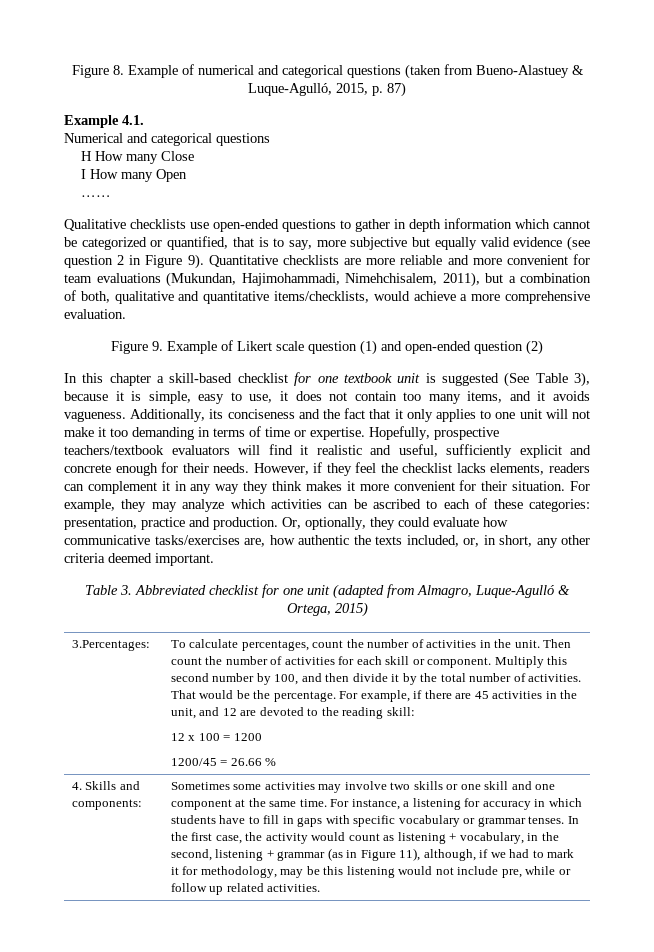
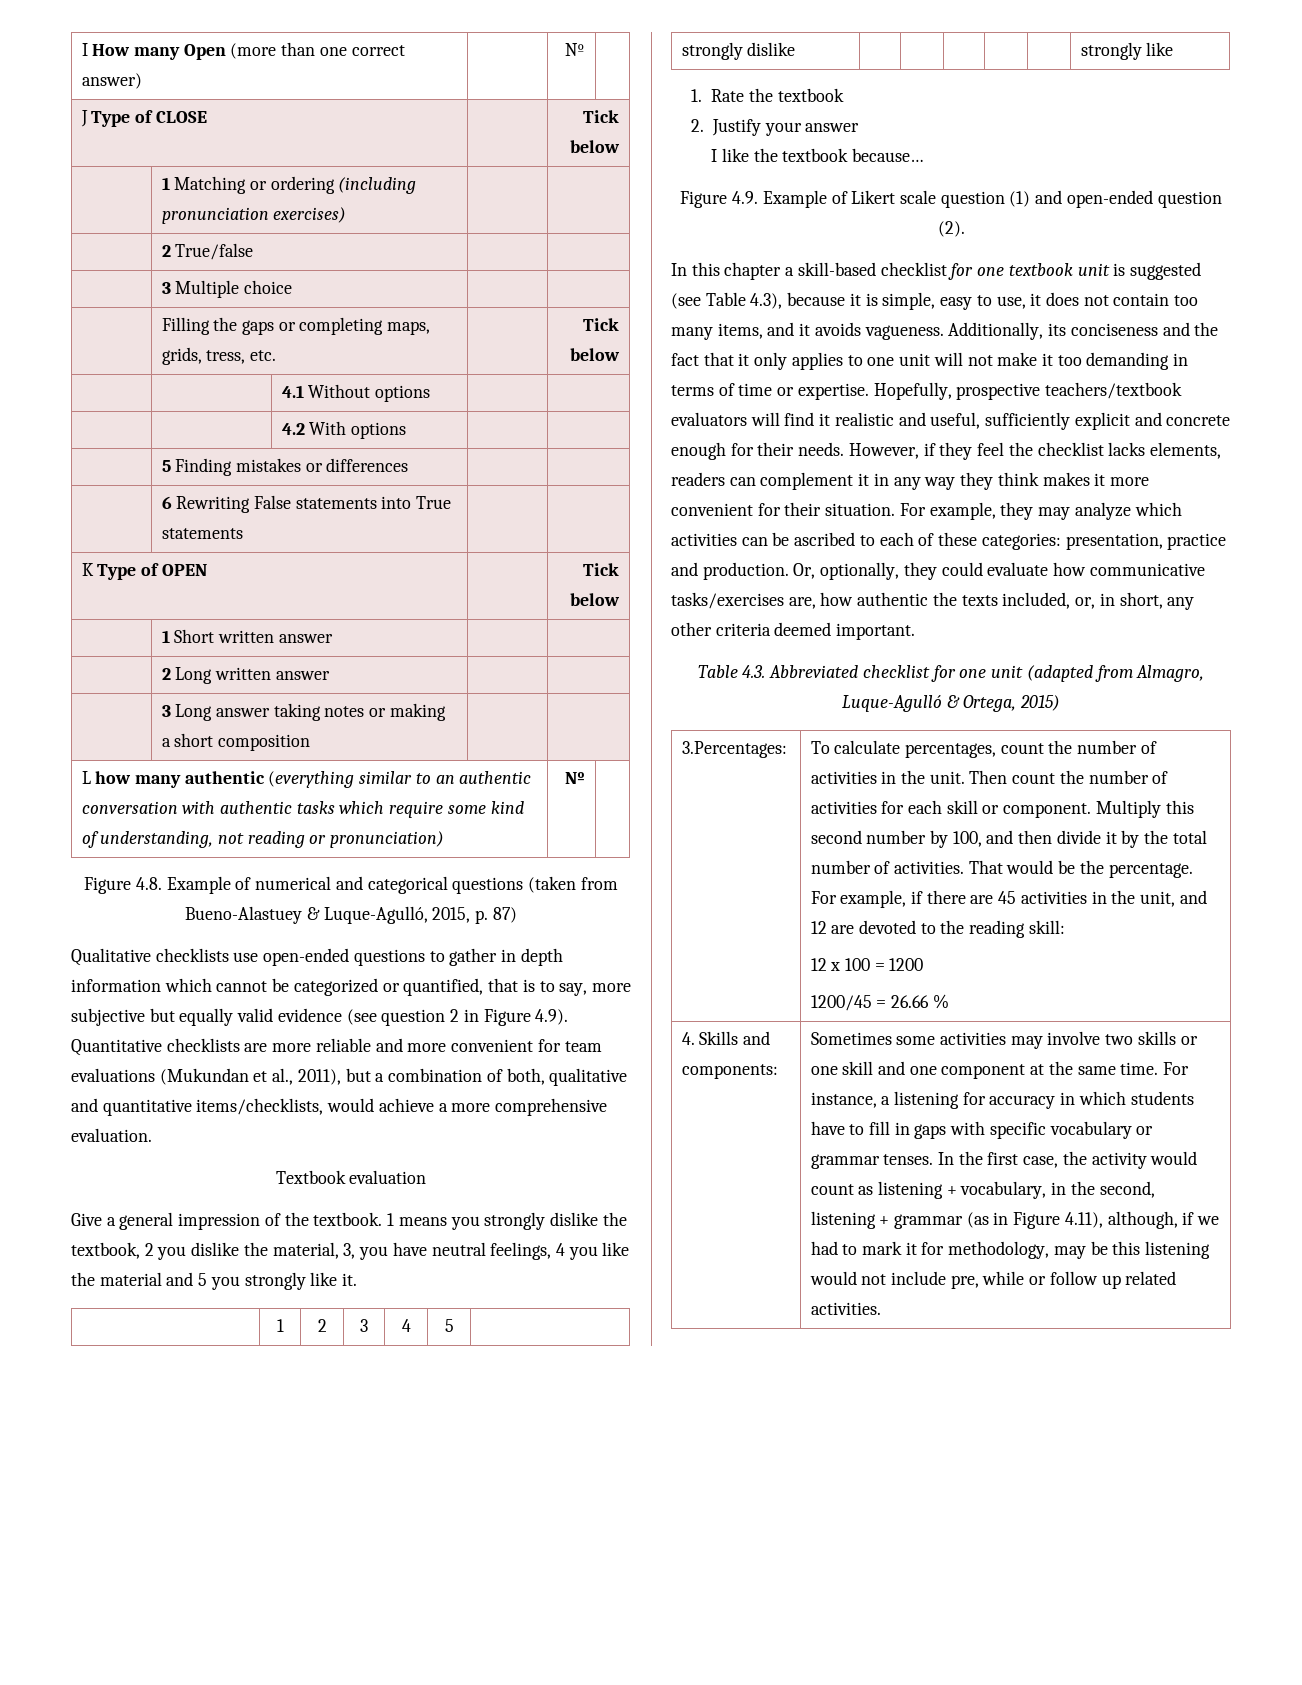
- Figure 8. Example of numerical and categorical questions (taken from Bueno-Alastuey & Luque-Agulló, 2015, p. 87)
+ I How many Open (more than one correct answer) | | Nº |
+ J Type of CLOSE | | Tick below
+ | 1 Matching or ordering (including pronunciation exercises) | |
+ | 2 True/false | |
+ | 3 Multiple choice | |
+ | Filling the gaps or completing maps, grids, tress, etc. | | Tick below
+ | | 4.1 Without options | |
+ | | 4.2 With options | |
+ | 5 Finding mistakes or differences | |
+ | 6 Rewriting False statements into True statements | |
+ K Type of OPEN | | Tick below
+ | 1 Short written answer | |
+ | 2 Long written answer | |
+ | 3 Long answer taking notes or making a short composition | |
+ L how many authentic (everything similar to an authentic conversation with authentic tasks which require some kind of understanding, not reading or pronunciation) | Nº |
+ Figure 4.8. Example of numerical and categorical questions (taken from Bueno-Alastuey & Luque-Agulló, 2015, p. 87)
- Example 4.1.
- Numerical and categorical questions
- H How many Close
- I How many Open
- ……
- Qualitative checklists use open-ended questions to gather in depth information which cannot be categorized or quantified, that is to say, more subjective but equally valid evidence (see question 2 in Figure 9). Quantitative checklists are more reliable and more convenient for team evaluations (Mukundan, Hajimohammadi, Nimehchisalem, 2011), but a combination of both, qualitative and quantitative items/checklists, would achieve a more comprehensive evaluation.
+ Qualitative checklists use open-ended questions to gather in depth information which cannot be categorized or quantified, that is to say, more subjective but equally valid evidence (see question 2 in Figure 4.9). Quantitative checklists are more reliable and more convenient for team evaluations (Mukundan et al., 2011), but a combination of both, qualitative and quantitative items/checklists, would achieve a more comprehensive evaluation.
- Figure 9. Example of Likert scale question (1) and open-ended question (2)
+ Textbook evaluation
+ Give a general impression of the textbook. 1 means you strongly dislike the textbook, 2 you dislike the material, 3, you have neutral feelings, 4 you like the material and 5 you strongly like it.
+ | 1 | 2 | 3 | 4 | 5 |
+ strongly dislike | | | | | | strongly like
+ 1. Rate the textbook
+ 2. Justify your answer
+ I like the textbook because…
+ Figure 4.9. Example of Likert scale question (1) and open-ended question (2).
- In this chapter a skill-based checklist for one textbook unit is suggested (See Table 3), because it is simple, easy to use, it does not contain too many items, and it avoids vagueness.
+ In this chapter a skill-based checklist for one textbook unit is suggested (see Table 4.3), because it is simple, easy to use, it does not contain too many items, and it avoids vagueness.
- Table 3. Abbreviated checklist for one unit (adapted from Almagro, Luque-Agulló & Ortega, 2015)
+ Table 4.3. Abbreviated checklist for one unit (adapted from Almagro, Luque-Agulló & Ortega, 2015)
- In the first case, the activity would count as listening + vocabulary, in the second, listening + grammar (as in Figure 11), although, if we had to mark it for methodology, may be this listening would not include pre, while or follow up related activities.
+ In the first case, the activity would count as listening + vocabulary, in the second, listening + grammar (as in Figure 4.11), although, if we had to mark it for methodology, may be this listening would not include pre, while or follow up related activities.

